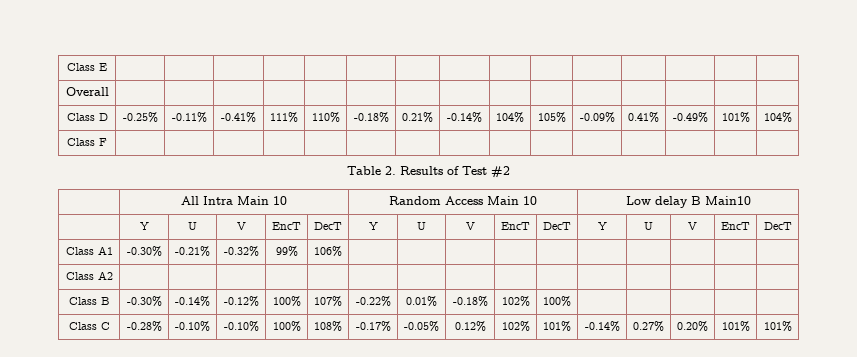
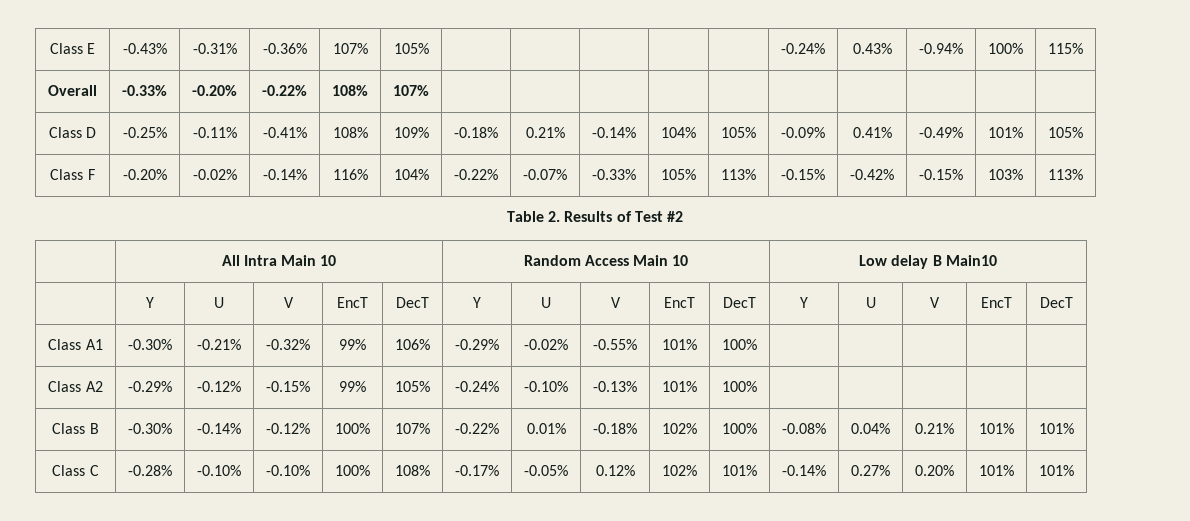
- Class E | | | | | | | | | | | | | | |
- Overall | | | | | | | | | | | | | | |
+ Class E | -0.43% | -0.31% | -0.36% | 107% | 105% | | | | | | -0.24% | 0.43% | -0.94% | 100% | 115%
+ Overall | -0.33% | -0.20% | -0.22% | 108% | 107% | | | | | | | | | |
- Class D | -0.25% | -0.11% | -0.41% | 111% | 110% | -0.18% | 0.21% | -0.14% | 104% | 105% | -0.09% | 0.41% | -0.49% | 101% | 104%
+ Class D | -0.25% | -0.11% | -0.41% | 108% | 109% | -0.18% | 0.21% | -0.14% | 104% | 105% | -0.09% | 0.41% | -0.49% | 101% | 105%
- Class F | | | | | | | | | | | | | | |
+ Class F | -0.20% | -0.02% | -0.14% | 116% | 104% | -0.22% | -0.07% | -0.33% | 105% | 113% | -0.15% | -0.42% | -0.15% | 103% | 113%
- Class A1 | -0.30% | -0.21% | -0.32% | 99% | 106% | | | | | | | | | |
- Class A2 | | | | | | | | | | | | | | |
+ Class A1 | -0.30% | -0.21% | -0.32% | 99% | 106% | -0.29% | -0.02% | -0.55% | 101% | 100% | | | | |
+ Class A2 | -0.29% | -0.12% | -0.15% | 99% | 105% | -0.24% | -0.10% | -0.13% | 101% | 100% | | | | |
- Class B | -0.30% | -0.14% | -0.12% | 100% | 107% | -0.22% | 0.01% | -0.18% | 102% | 100% | | | | |
+ Class B | -0.30% | -0.14% | -0.12% | 100% | 107% | -0.22% | 0.01% | -0.18% | 102% | 100% | -0.08% | 0.04% | 0.21% | 101% | 101%

